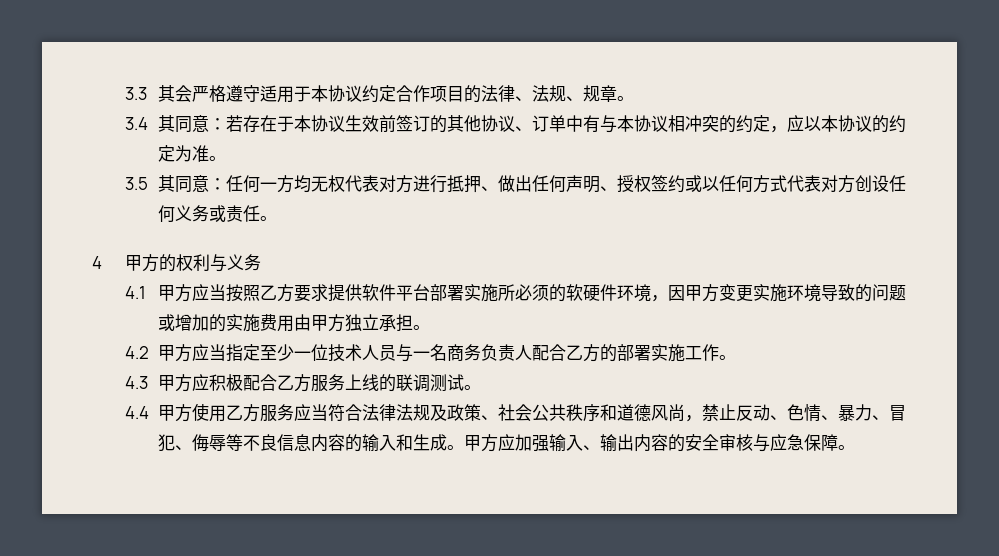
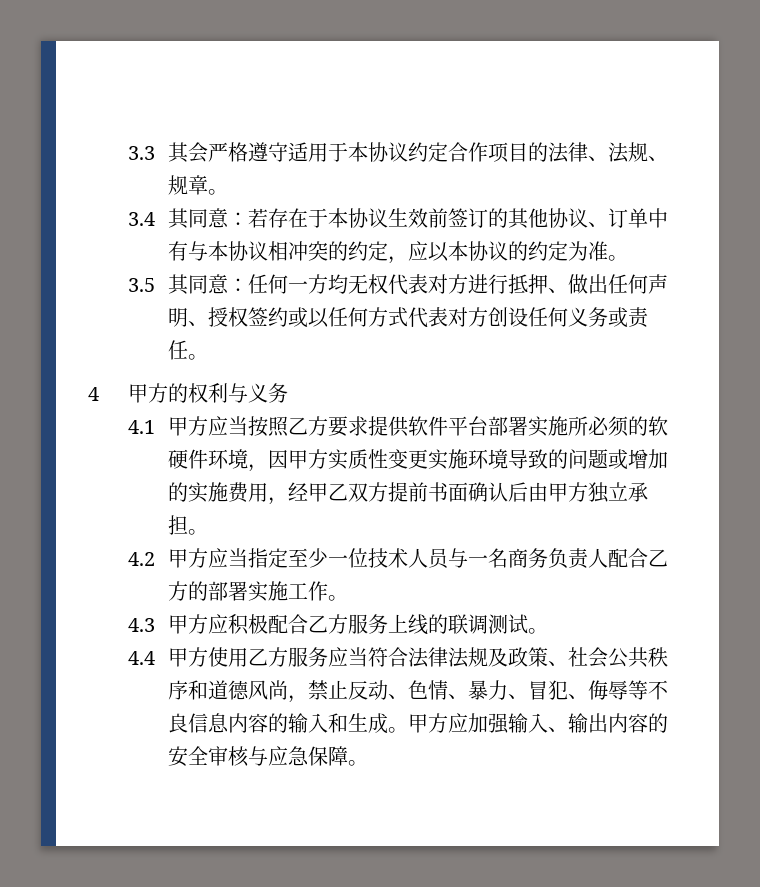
- 4.1甲方应当按照乙方要求提供软件平台部署实施所必须的软硬件环境，因甲方变更实施环境导致的问题或增加的实施费用由甲方独立承担。
+ 4.1甲方应当按照乙方要求提供软件平台部署实施所必须的软硬件环境，因甲方实质性变更实施环境导致的问题或增加的实施费用，经甲乙双方提前书面确认后由甲方独立承担。

